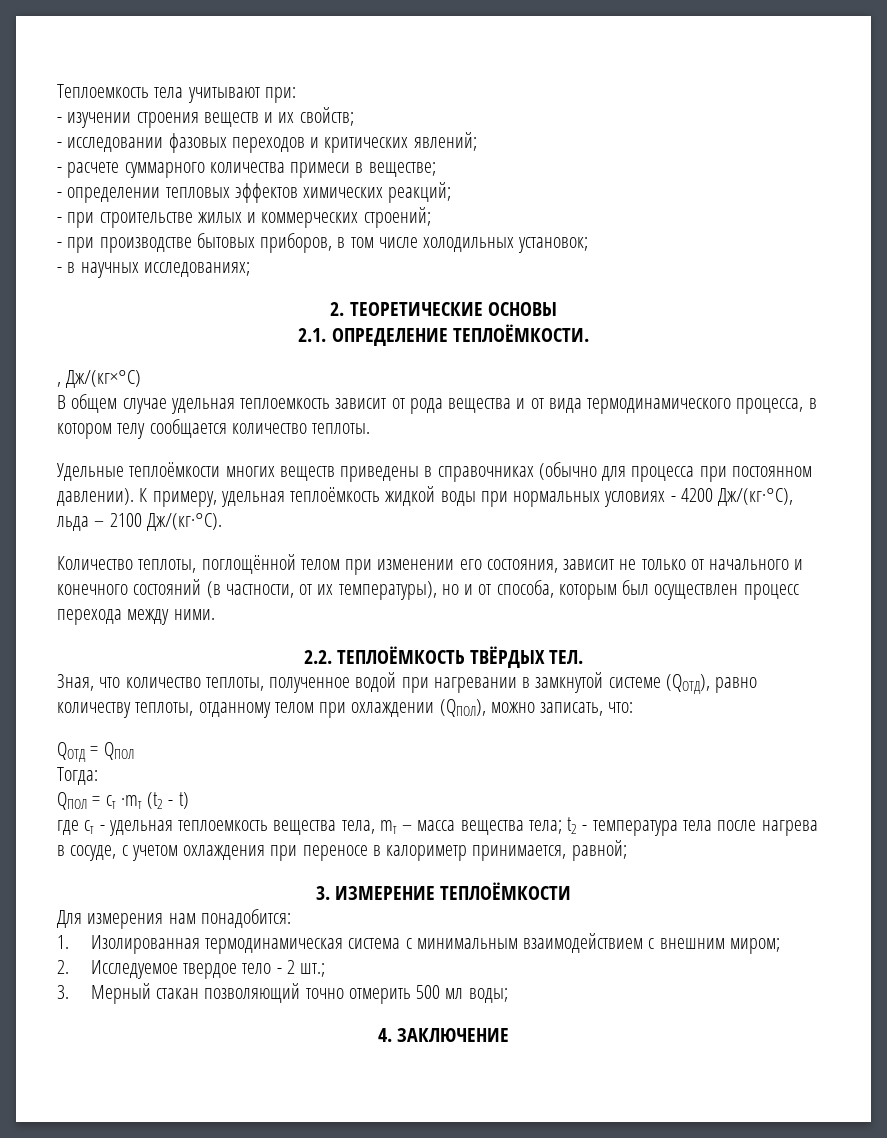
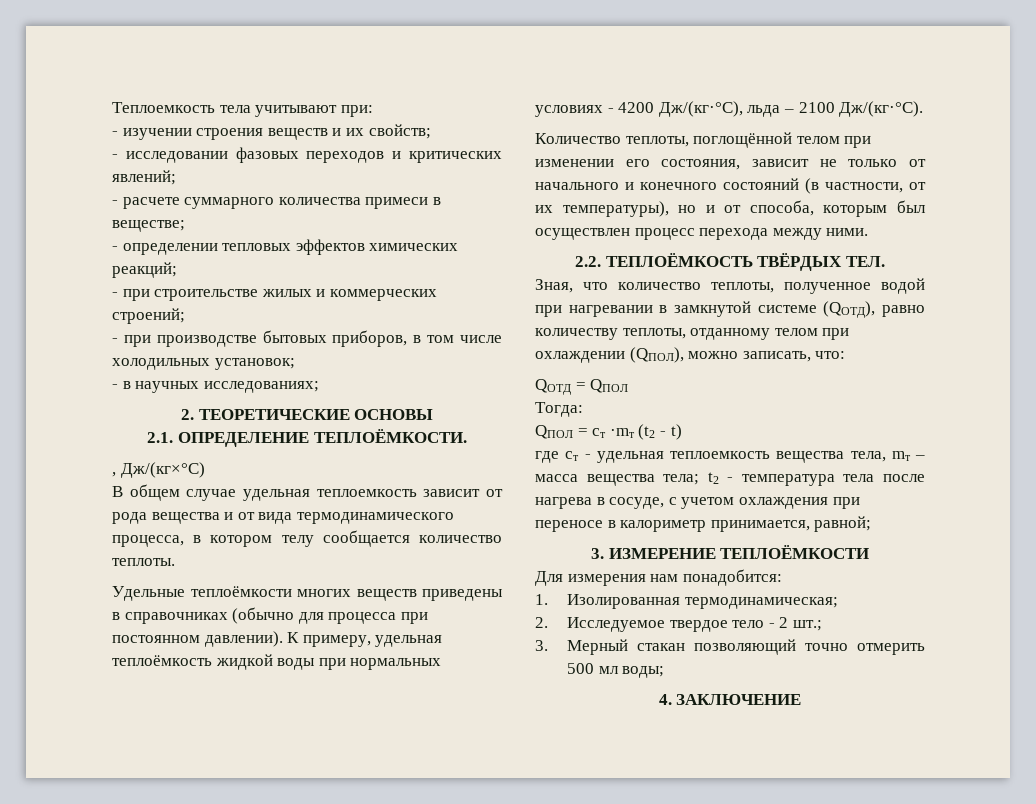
- 1. Изолированная термодинамическая система с минимальным взаимодействием с внешним миром;
+ 1. Изолированная термодинамическая;

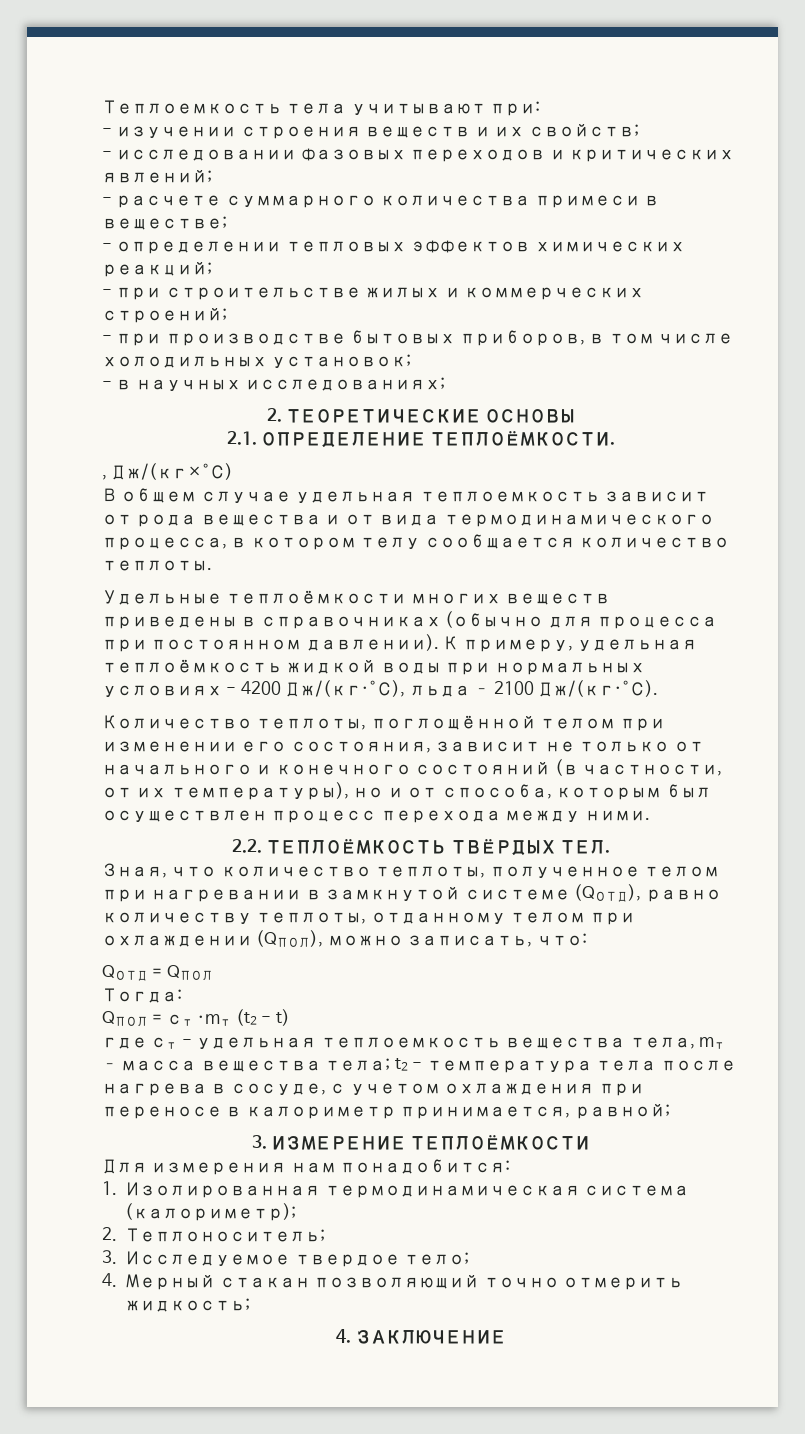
- Зная, что количество теплоты, полученное водой при нагревании в замкнутой системе (QОТД), равно количеству теплоты, отданному телом при охлаждении (QПОЛ), можно записать, что:
+ Зная, что количество теплоты, полученное телом при нагревании в замкнутой системе (QОТД), равно количеству теплоты, отданному телом при охлаждении (QПОЛ), можно записать, что:
- 1. Изолированная термодинамическая;
- 2. Исследуемое твердое тело - 2 шт.;
- 3. Мерный стакан позволяющий точно отмерить 500 мл воды;
+ 1. Изолированная термодинамическая система (калориметр);
+ 2. Теплоноситель;
+ 3. Исследуемое твердое тело;
+ 4. Мерный стакан позволяющий точно отмерить жидкость;

